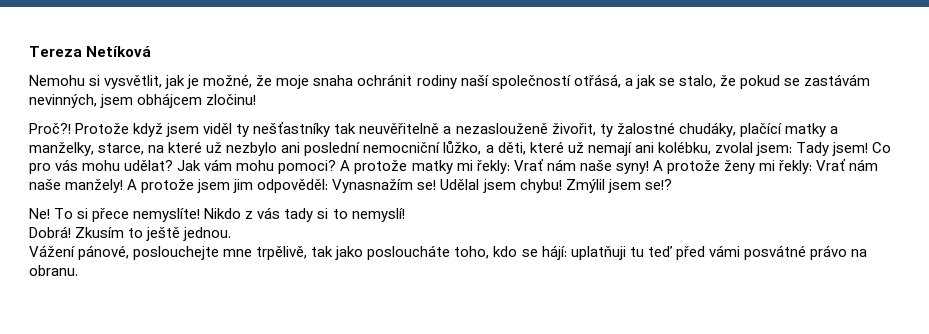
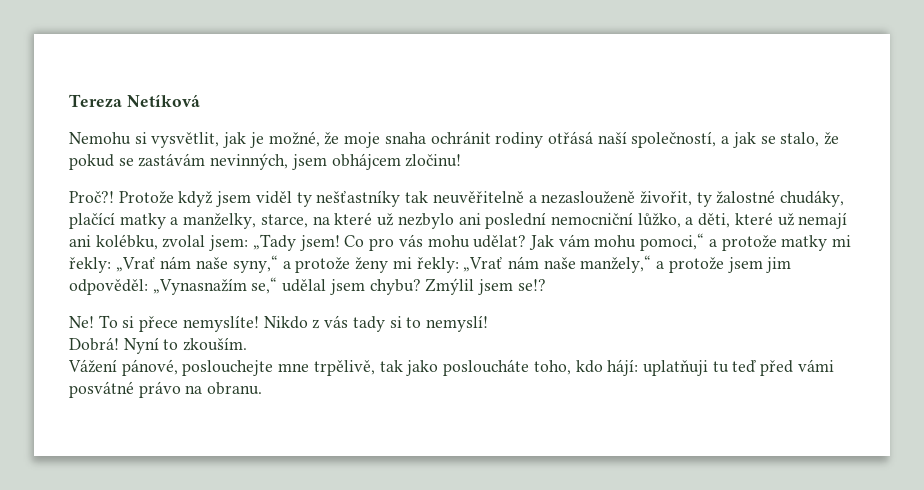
- Nemohu si vysvětlit, jak je možné, že moje snaha ochránit rodiny naší společností otřásá, a jak se stalo, že pokud se zastávám nevinných, jsem obhájcem zločinu!
+ Nemohu si vysvětlit, jak je možné, že moje snaha ochránit rodiny otřásá naší společností, a jak se stalo, že pokud se zastávám nevinných, jsem obhájcem zločinu!
- Protože když jsem viděl ty nešťastníky tak neuvěřitelně a nezaslouženě živořit, ty žalostné chudáky, plačící matky a manželky, starce, na které už nezbylo ani poslední nemocniční lůžko, a děti, které už nemají ani kolébku, zvolal jsem: Tady jsem!
+ Protože když jsem viděl ty nešťastníky tak neuvěřitelně a nezaslouženě živořit, ty žalostné chudáky, plačící matky a manželky, starce, na které už nezbylo ani poslední nemocniční lůžko, a děti, které už nemají ani kolébku, zvolal jsem: „Tady jsem!
- Jak vám mohu pomoci? A protože matky mi řekly: Vrať nám naše syny! A protože ženy mi řekly: Vrať nám naše manžely! A protože jsem jim odpověděl: Vynasnažím se! Udělal jsem chybu!
+ Jak vám mohu pomoci,“ a protože matky mi řekly: „Vrať nám naše syny,“ a protože ženy mi řekly: „Vrať nám naše manžely,“ a protože jsem jim odpověděl: „Vynasnažím se,“ udělal jsem chybu?
- Zkusím to ještě jednou.
+ Nyní to zkouším.
- Vážení pánové, poslouchejte mne trpělivě, tak jako posloucháte toho, kdo se hájí: uplatňuji tu teď před vámi posvátné právo na obranu.
+ Vážení pánové, poslouchejte mne trpělivě, tak jako posloucháte toho, kdo hájí: uplatňuji tu teď před vámi posvátné právo na obranu.

